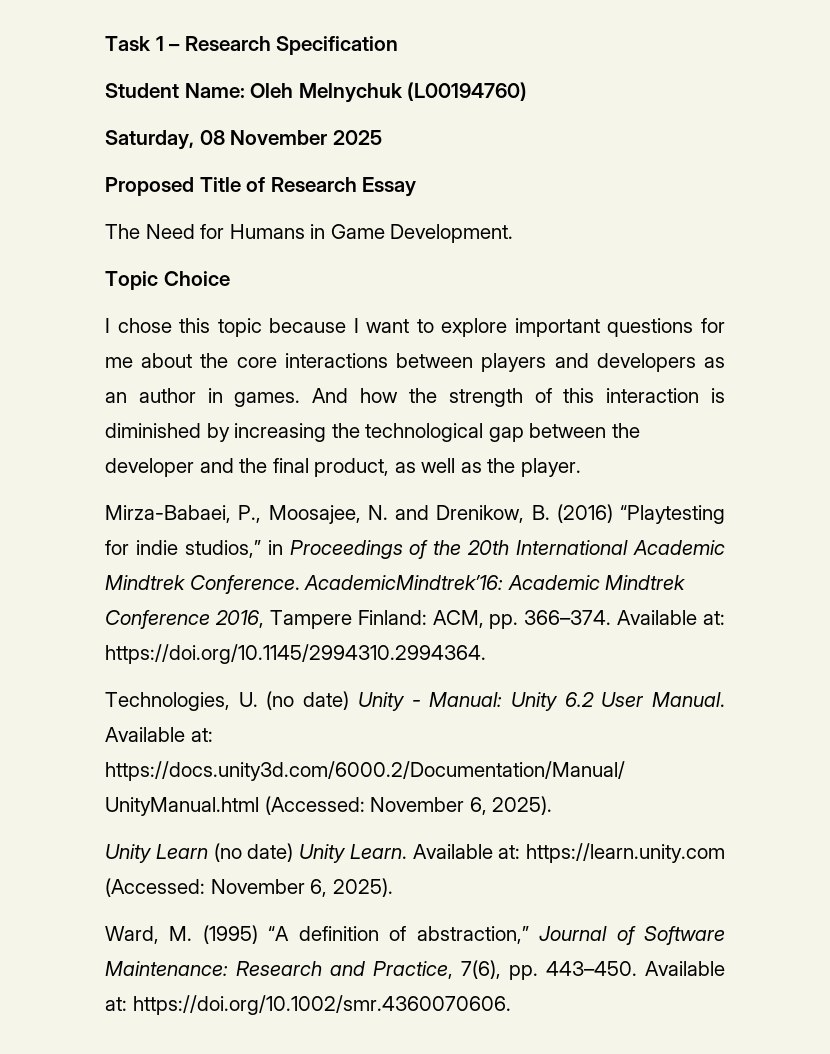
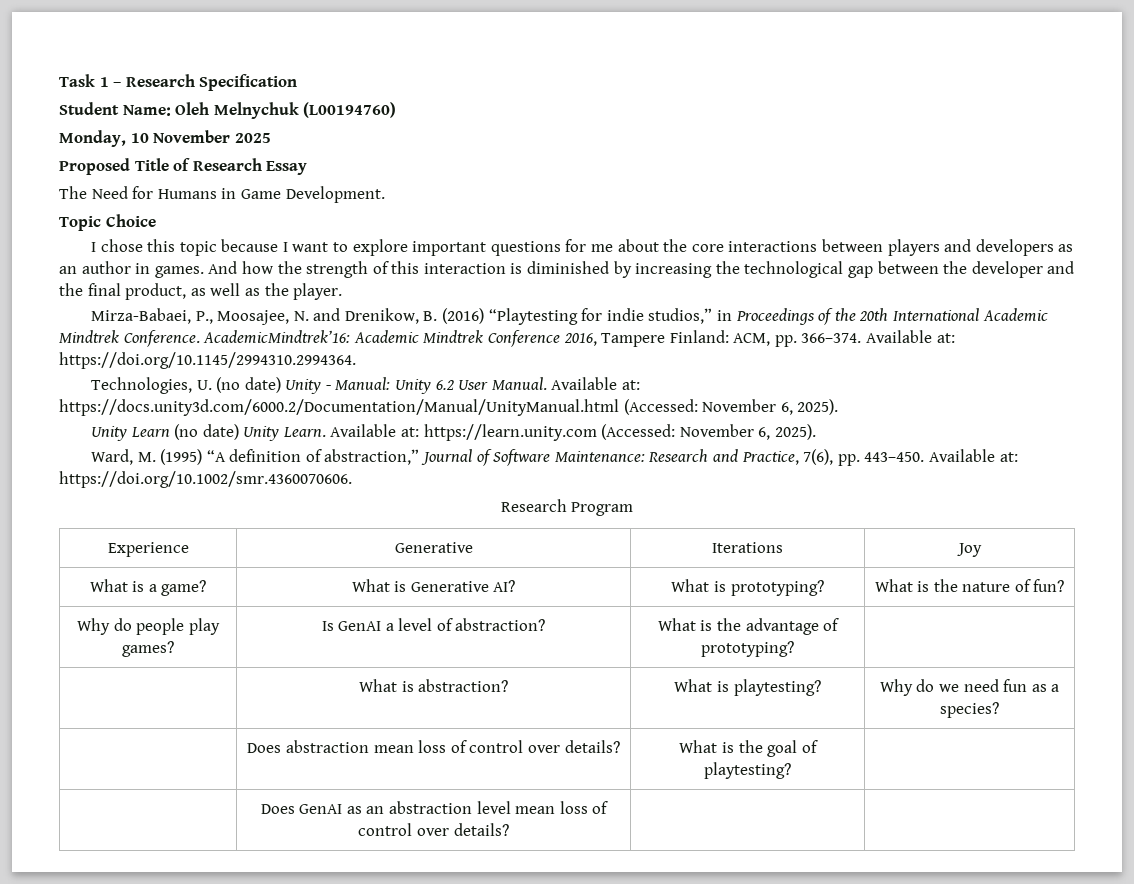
- Saturday, 08 November 2025
+ Monday, 10 November 2025
+ Research Program
+ Experience | Generative | Iterations | Joy
+ What is a game? | What is Generative AI? | What is prototyping? | What is the nature of fun?
+ Why do people play games? | Is GenAI a level of abstraction? | What is the advantage of prototyping? |
+ | What is abstraction? | What is playtesting? | Why do we need fun as a species?
+ | Does abstraction mean loss of control over details? | What is the goal of playtesting? |
+ | Does GenAI as an abstraction level mean loss of control over details? | |

